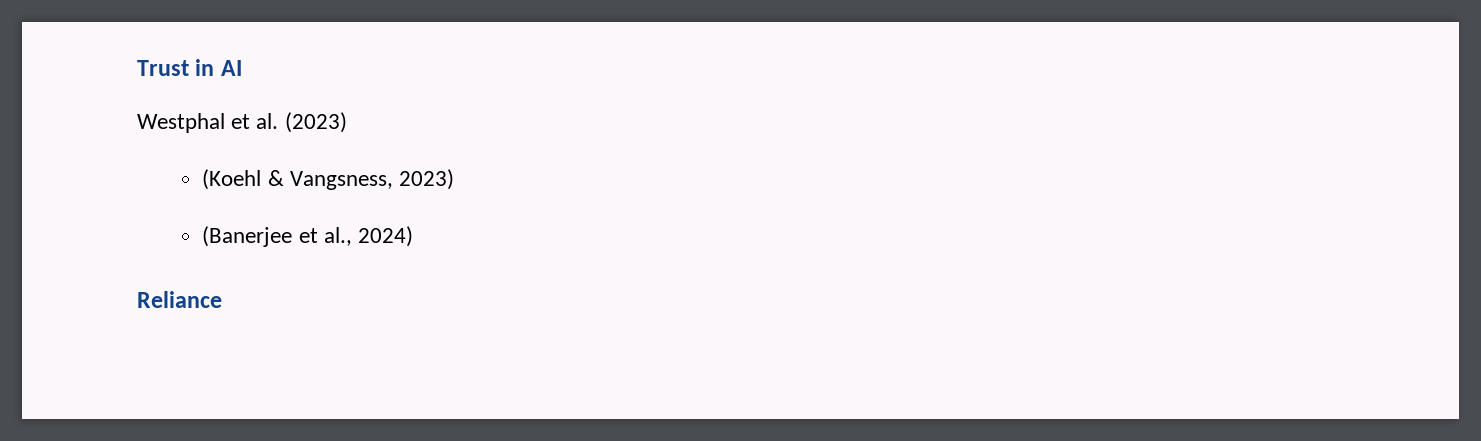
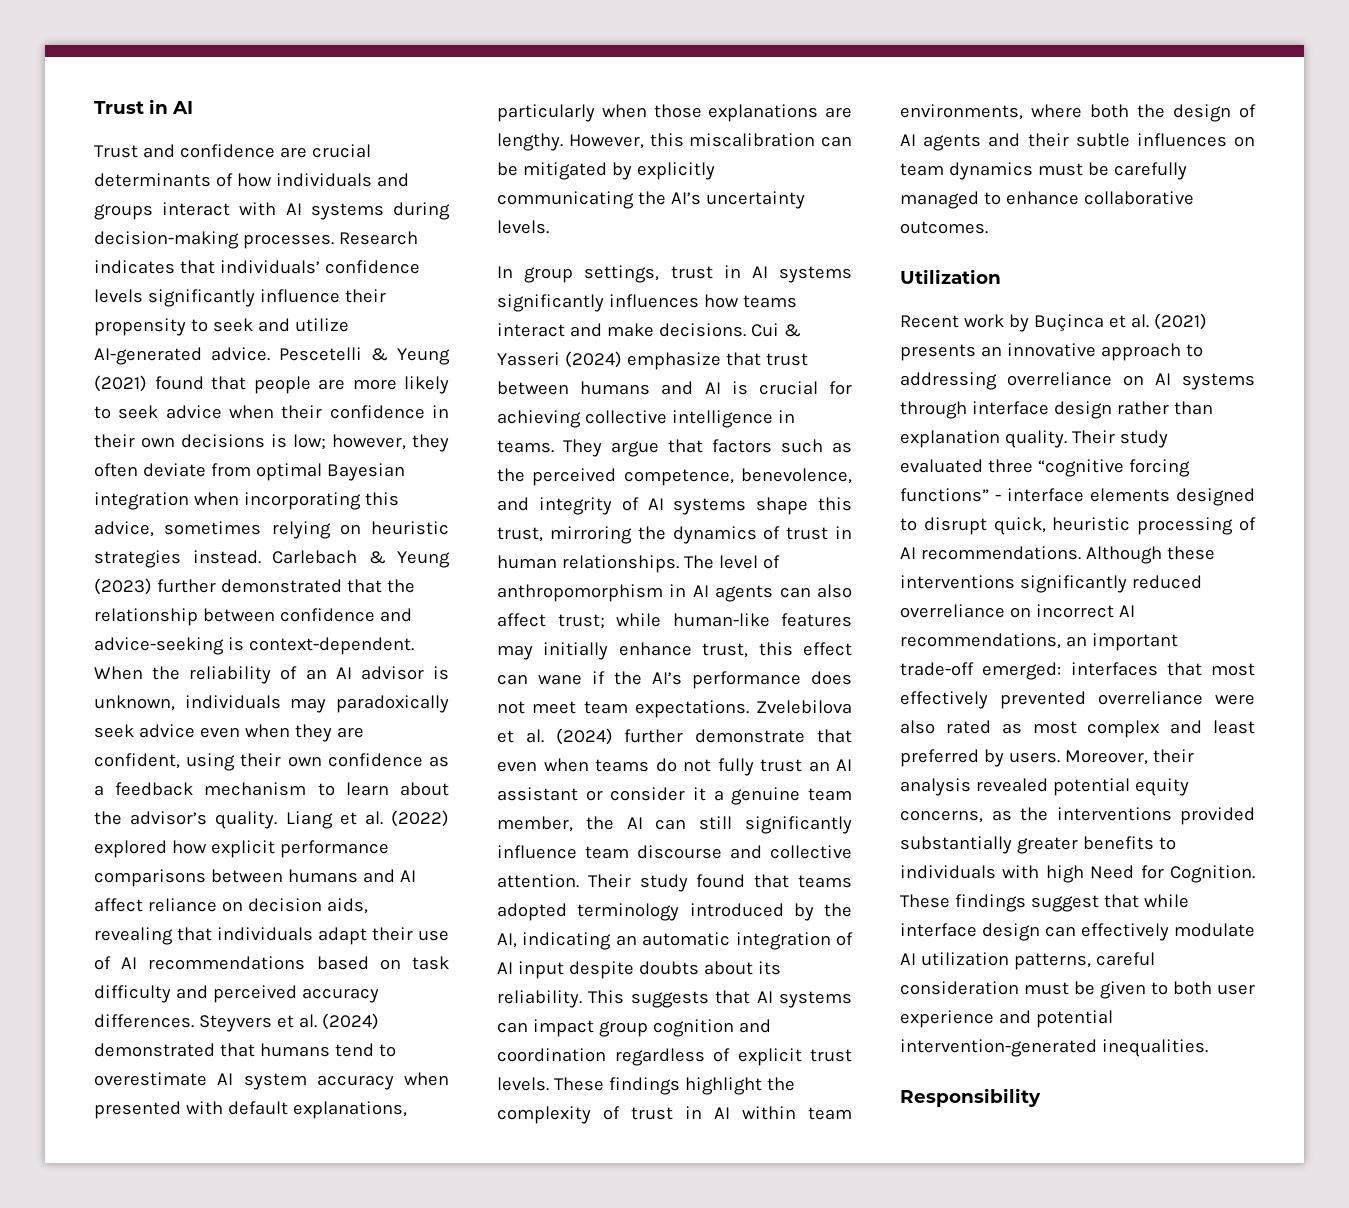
- Westphal et al. (2023)
- (Koehl & Vangsness, 2023)
- (Banerjee et al., 2024)
- Reliance
+ Trust and confidence are crucial determinants of how individuals and groups interact with AI systems during decision-making processes. Research indicates that individuals’ confidence levels significantly influence their propensity to seek and utilize AI-generated advice. Pescetelli & Yeung (2021) found that people are more likely to seek advice when their confidence in their own decisions is low; however, they often deviate from optimal Bayesian integration when incorporating this advice, sometimes relying on heuristic strategies instead. Carlebach & Yeung (2023) further demonstrated that the relationship between confidence and advice-seeking is context-dependent. When the reliability of an AI advisor is unknown, individuals may paradoxically seek advice even when they are confident, using their own confidence as a feedback mechanism to learn about the advisor’s quality. Liang et al. (2022) explored how explicit performance comparisons between humans and AI affect reliance on decision aids, revealing that individuals adapt their use of AI recommendations based on task difficulty and perceived accuracy differences. Steyvers et al. (2024) demonstrated that humans tend to overestimate AI system accuracy when presented with default explanations, particularly when those explanations are lengthy. However, this miscalibration can be mitigated by explicitly communicating the AI’s uncertainty levels.
+ In group settings, trust in AI systems significantly influences how teams interact and make decisions. Cui & Yasseri (2024) emphasize that trust between humans and AI is crucial for achieving collective intelligence in teams. They argue that factors such as the perceived competence, benevolence, and integrity of AI systems shape this trust, mirroring the dynamics of trust in human relationships. The level of anthropomorphism in AI agents can also affect trust; while human-like features may initially enhance trust, this effect can wane if the AI’s performance does not meet team expectations. Zvelebilova et al. (2024) further demonstrate that even when teams do not fully trust an AI assistant or consider it a genuine team member, the AI can still significantly influence team discourse and collective attention. Their study found that teams adopted terminology introduced by the AI, indicating an automatic integration of AI input despite doubts about its reliability. This suggests that AI systems can impact group cognition and coordination regardless of explicit trust levels. These findings highlight the complexity of trust in AI within team environments, where both the design of AI agents and their subtle influences on team dynamics must be carefully managed to enhance collaborative outcomes.
+ Utilization
+ Recent work by Buçinca et al. (2021) presents an innovative approach to addressing overreliance on AI systems through interface design rather than explanation quality. Their study evaluated three “cognitive forcing functions” - interface elements designed to disrupt quick, heuristic processing of AI recommendations. Although these interventions significantly reduced overreliance on incorrect AI recommendations, an important trade-off emerged: interfaces that most effectively prevented overreliance were also rated as most complex and least preferred by users. Moreover, their analysis revealed potential equity concerns, as the interventions provided substantially greater benefits to individuals with high Need for Cognition. These findings suggest that while interface design can effectively modulate AI utilization patterns, careful consideration must be given to both user experience and potential intervention-generated inequalities.
+ Responsibility

